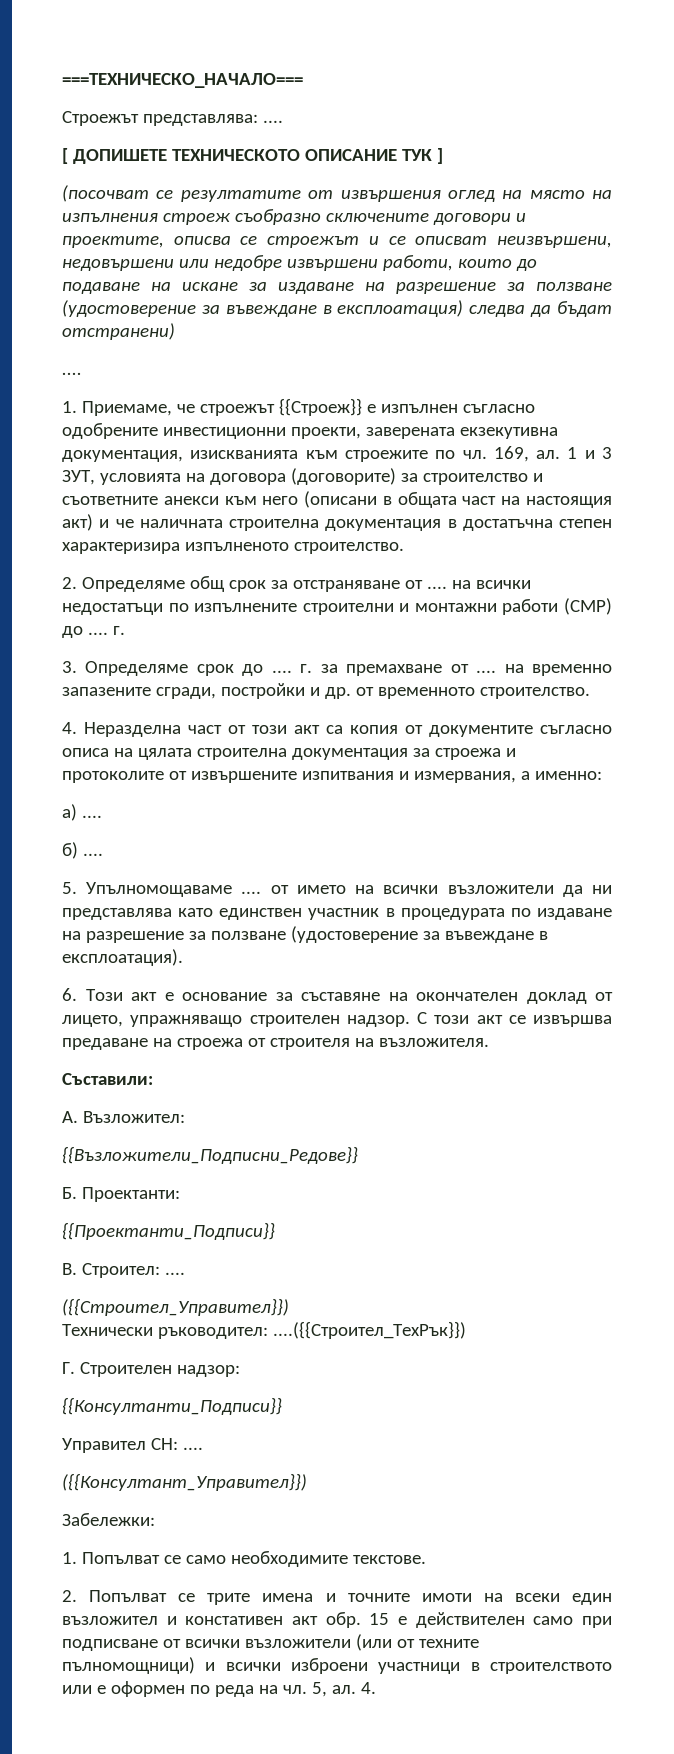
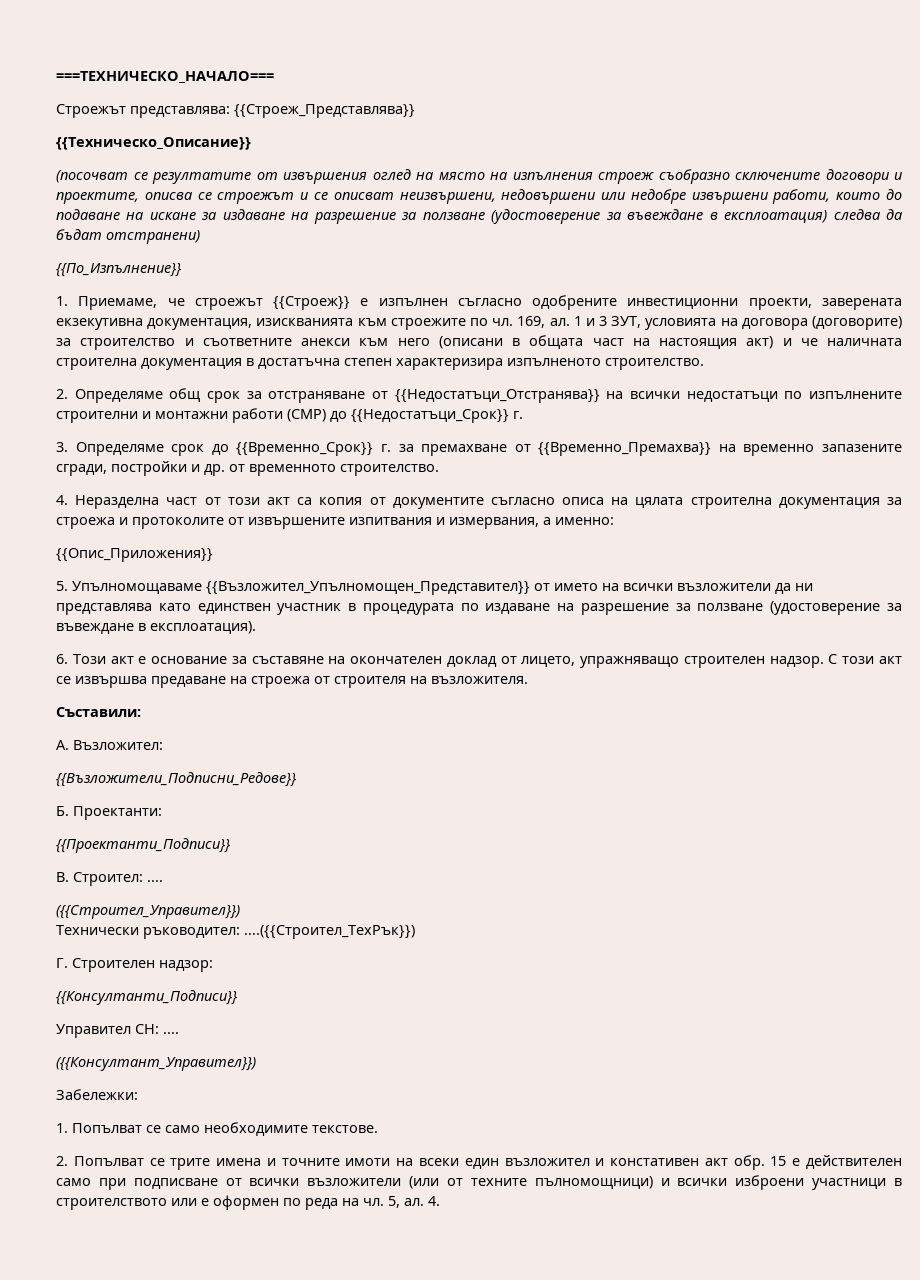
- Строежът представлява: ....
- [ ДОПИШЕТЕ ТЕХНИЧЕСКОТО ОПИСАНИЕ ТУК ]
+ Строежът представлява: {{Строеж_Представлява}}
+ {{Техническо_Описание}}
  (посочват се резултатите от извършения оглед на място на изпълнения строеж съобразно сключените договори и проектите, описва се строежът и се описват неизвършени, недовършени или недобре извършени работи, които до подаване на искане за издаване на разрешение за ползване (удостоверение за въвеждане в експлоатация) следва да бъдат отстранени)
- ....
+ {{По_Изпълнение}}
- 2. Определяме общ срок за отстраняване от .... на всички недостатъци по изпълнените строителни и монтажни работи (СМР) до .... г.
+ 2. Определяме общ срок за отстраняване от {{Недостатъци_Отстранява}} на всички недостатъци по изпълнените строителни и монтажни работи (СМР) до {{Недостатъци_Срок}} г.
- 3. Определяме срок до .... г. за премахване от .... на временно запазените сгради, постройки и др. от временното строителство.
+ 3. Определяме срок до {{Временно_Срок}} г. за премахване от {{Временно_Премахва}} на временно запазените сгради, постройки и др. от временното строителство.
- а) ....
- б) ....
+ {{Опис_Приложения}}
- 5. Упълномощаваме .... от името на всички възложители да ни представлява като единствен участник в процедурата по издаване на разрешение за ползване (удостоверение за въвеждане в експлоатация).
+ 5. Упълномощаваме {{Възложител_Упълномощен_Представител}} от името на всички възложители да ни представлява като единствен участник в процедурата по издаване на разрешение за ползване (удостоверение за въвеждане в експлоатация).

